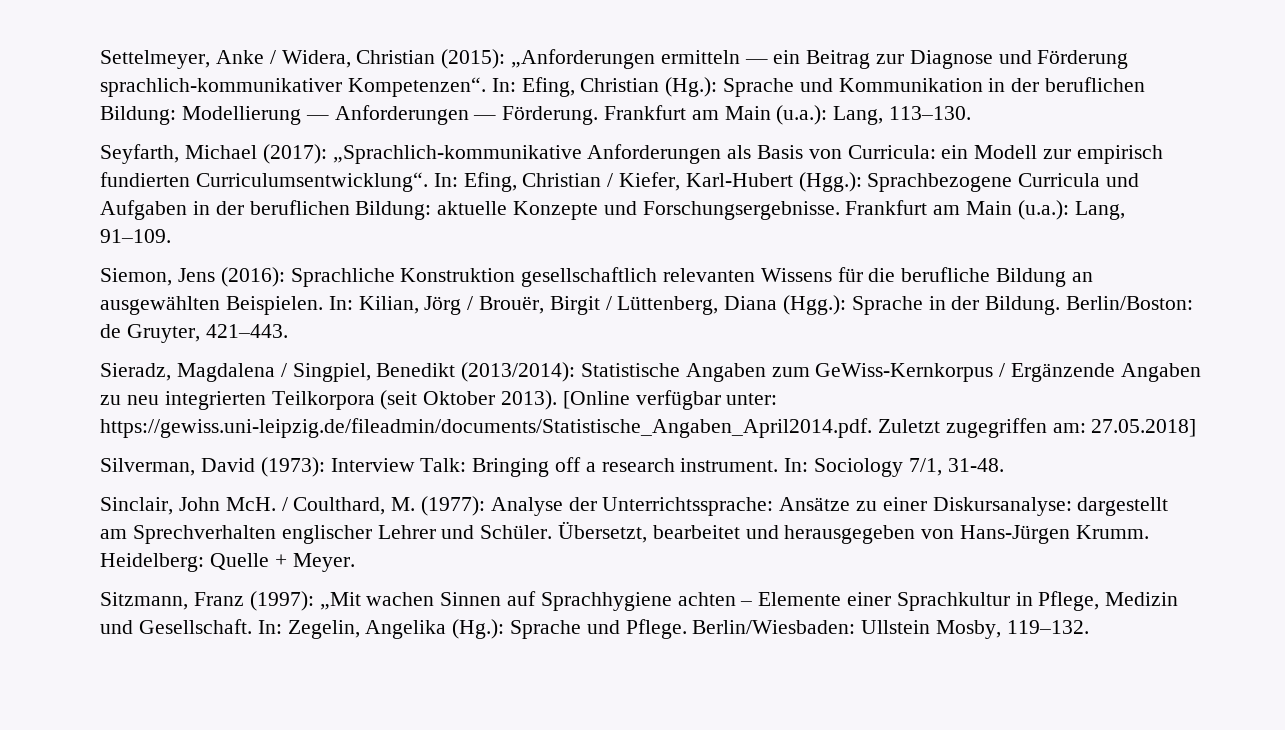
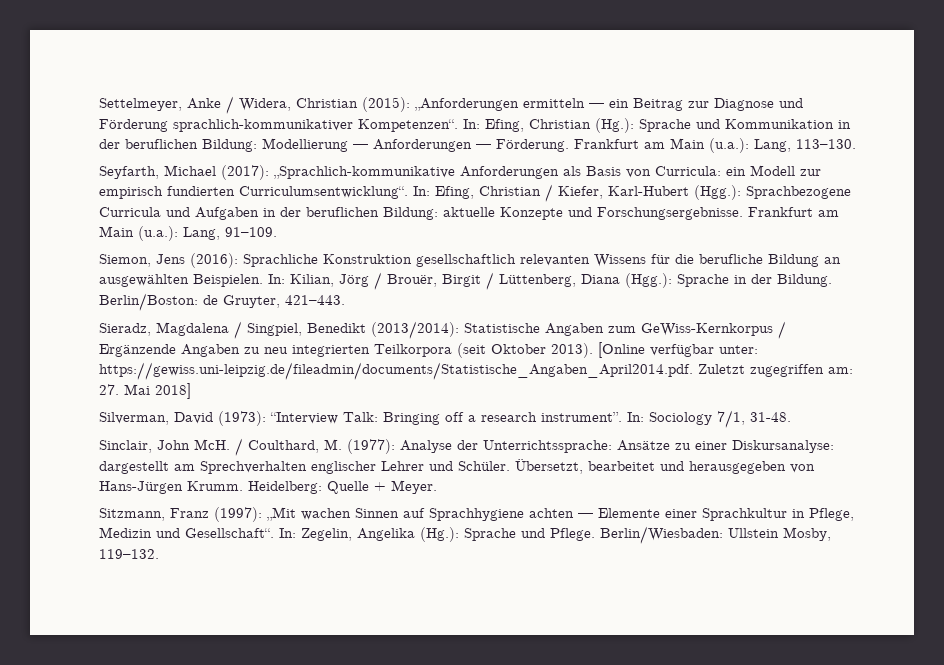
- [Online verfügbar unter: https://gewiss.uni-leipzig.de/fileadmin/documents/Statistische_Angaben_April2014.pdf. Zuletzt zugegriffen am: 27.05.2018]
+ [Online verfügbar unter: https://gewiss.uni-leipzig.de/fileadmin/documents/Statistische_Angaben_April2014.pdf. Zuletzt zugegriffen am: 27. Mai 2018]
- Silverman, David (1973): Interview Talk: Bringing off a research instrument.
+ Silverman, David (1973): “Interview Talk: Bringing off a research instrument”.
- Sitzmann, Franz (1997): „Mit wachen Sinnen auf Sprachhygiene achten – Elemente einer Sprachkultur in Pflege, Medizin und Gesellschaft.
+ Sitzmann, Franz (1997): „Mit wachen Sinnen auf Sprachhygiene achten — Elemente einer Sprachkultur in Pflege, Medizin und Gesellschaft“.

